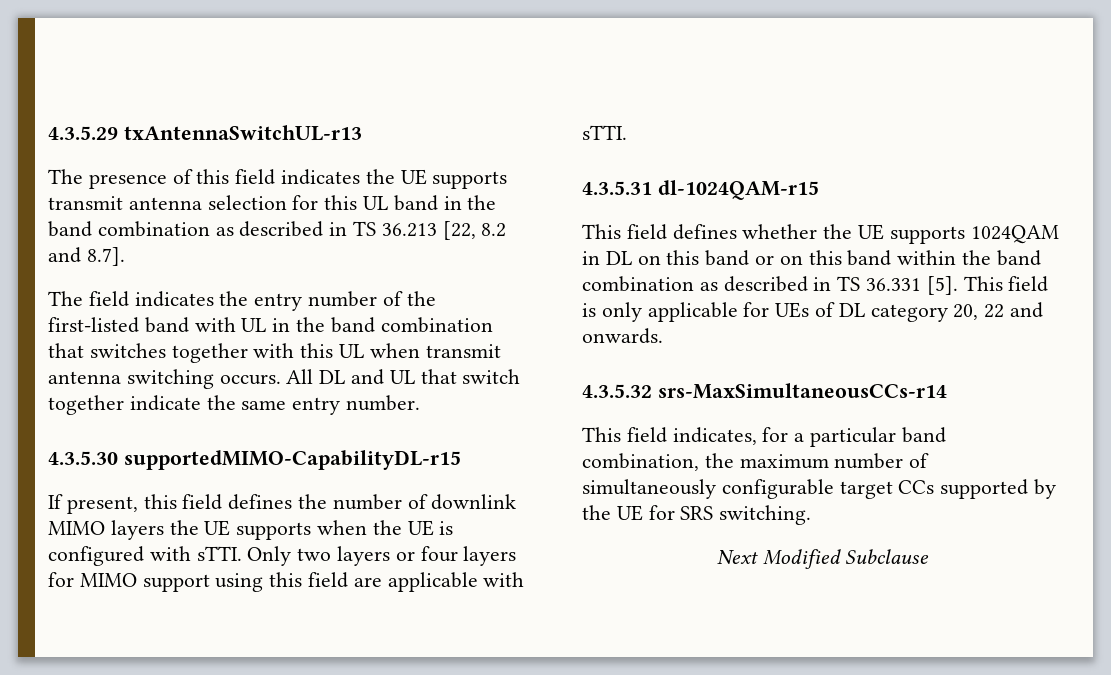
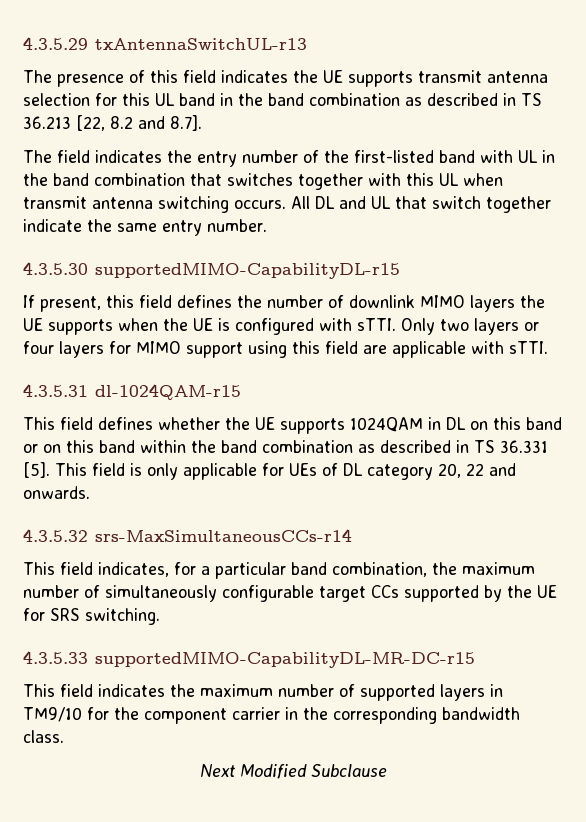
+ 4.3.5.33 supportedMIMO-CapabilityDL-MR-DC-r15
+ This field indicates the maximum number of supported layers in TM9/10 for the component carrier in the corresponding bandwidth class.

